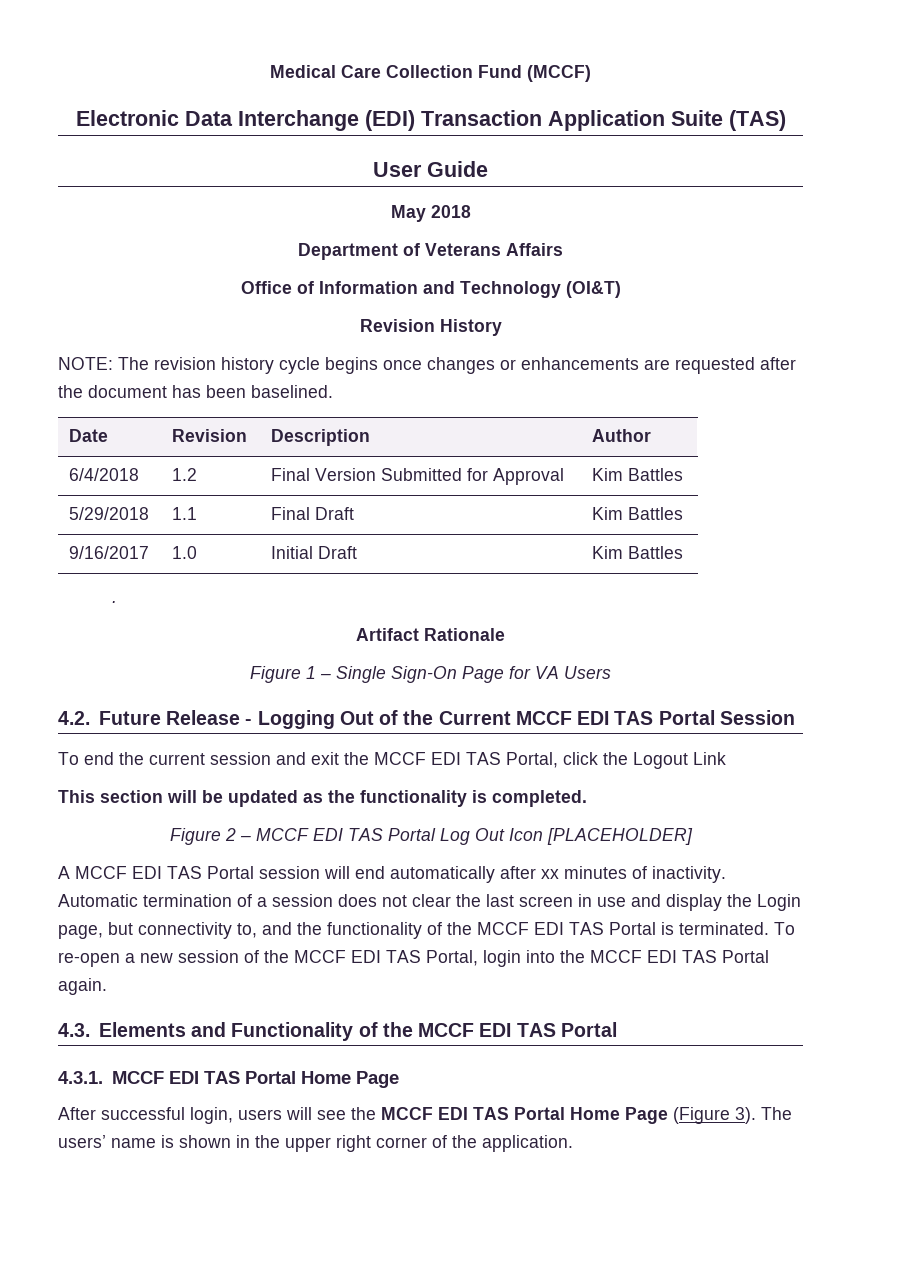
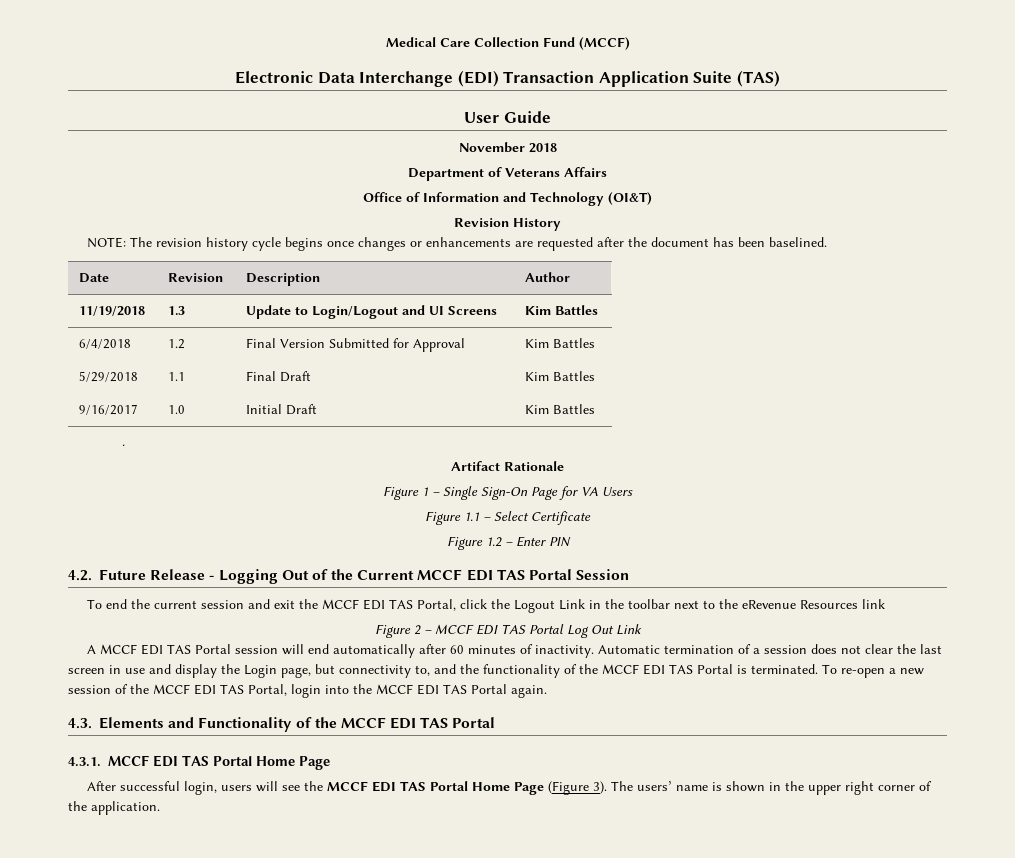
- May 2018
+ November 2018
+ 11/19/2018 | 1.3 | Update to Login/Logout and UI Screens | Kim Battles
+ Figure 1.1 – Select Certificate
+ Figure 1.2 – Enter PIN
- To end the current session and exit the MCCF EDI TAS Portal, click the Logout Link
- This section will be updated as the functionality is completed.
+ To end the current session and exit the MCCF EDI TAS Portal, click the Logout Link in the toolbar next to the eRevenue Resources link
- Figure 2 – MCCF EDI TAS Portal Log Out Icon [PLACEHOLDER]
+ Figure 2 – MCCF EDI TAS Portal Log Out Link
- A MCCF EDI TAS Portal session will end automatically after xx minutes of inactivity.
+ A MCCF EDI TAS Portal session will end automatically after 60 minutes of inactivity.

